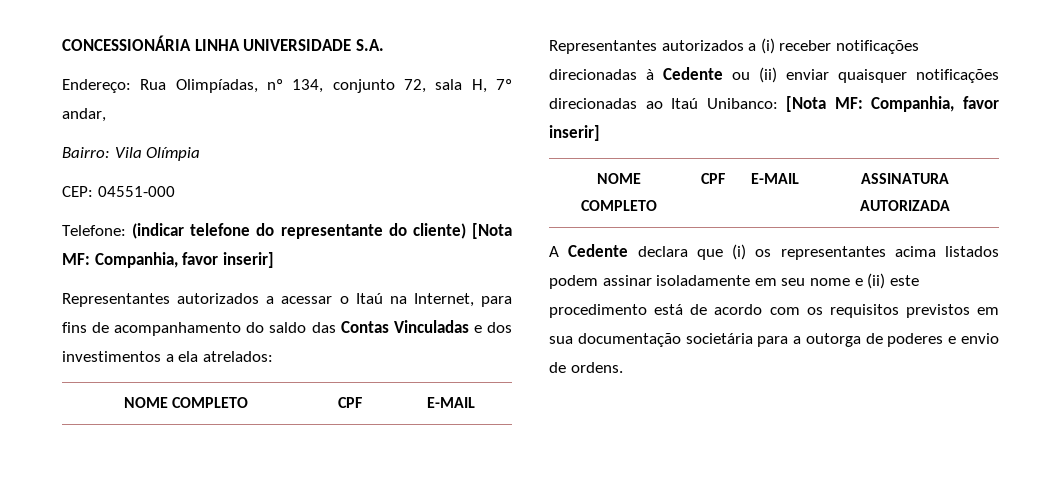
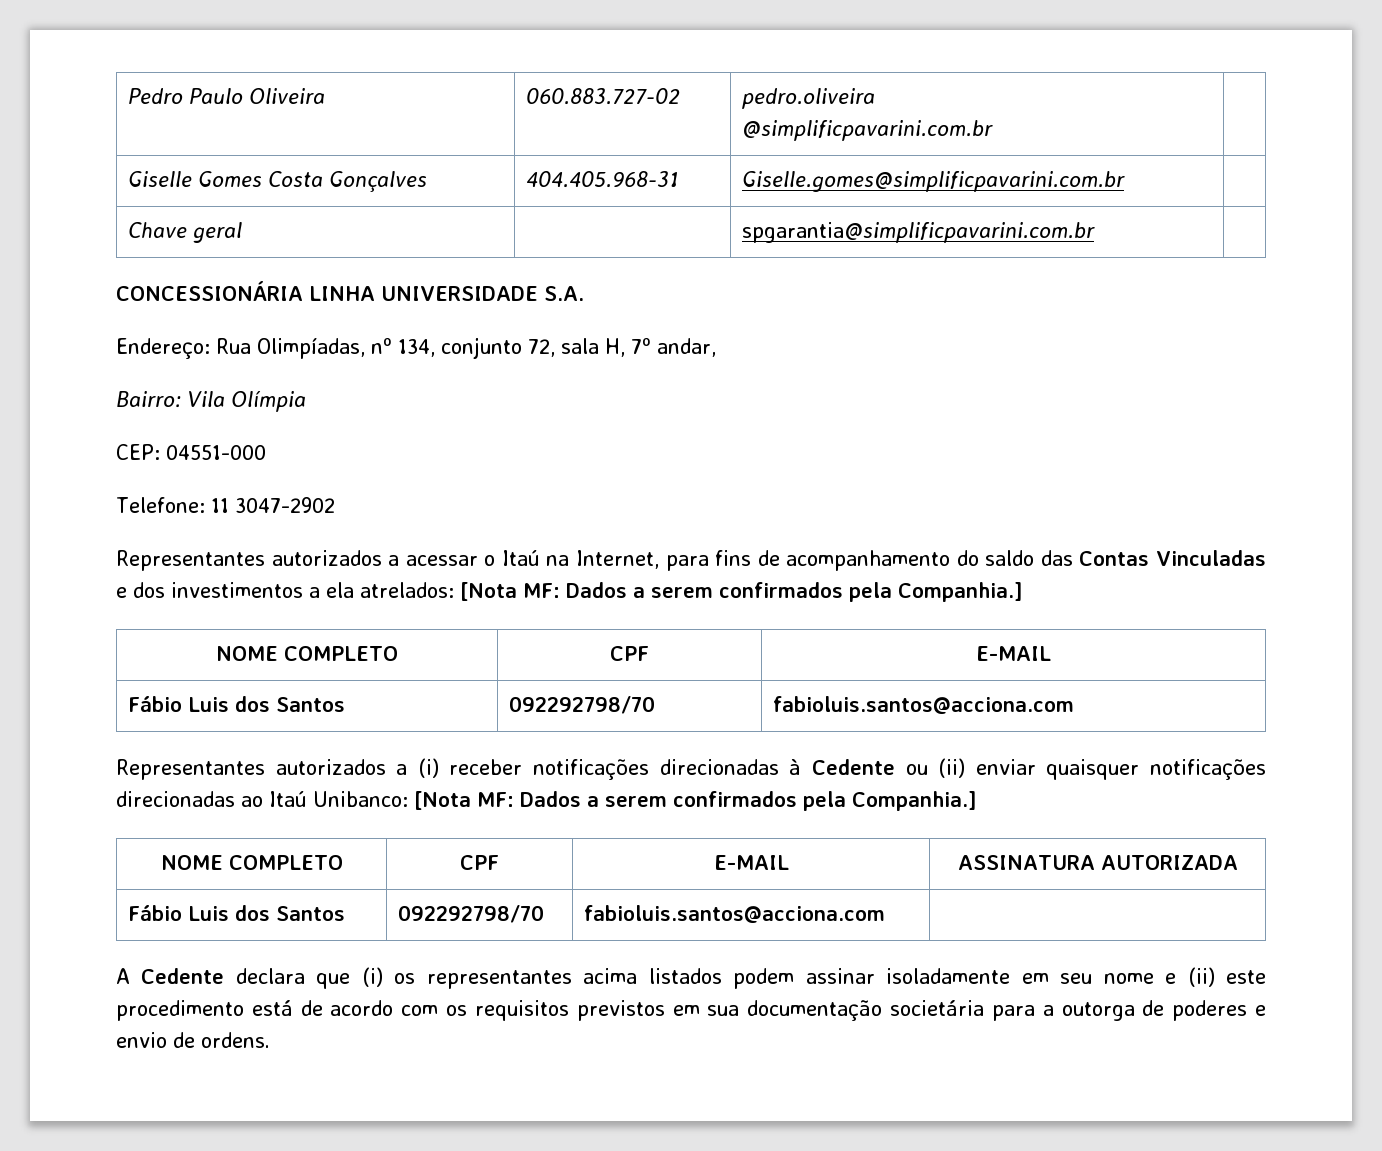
+ Pedro Paulo Oliveira | 060.883.727-02 | pedro.oliveira
+ @simplificpavarini.com.br |
+ Giselle Gomes Costa Gonçalves | 404.405.968-31 | Giselle.gomes@simplificpavarini.com.br |
+ Chave geral | | spgarantia@simplificpavarini.com.br |
- Telefone: (indicar telefone do representante do cliente) [Nota MF: Companhia, favor inserir]
+ Telefone: 11 3047-2902
- Representantes autorizados a acessar o Itaú na Internet, para fins de acompanhamento do saldo das Contas Vinculadas e dos investimentos a ela atrelados:
+ Representantes autorizados a acessar o Itaú na Internet, para fins de acompanhamento do saldo das Contas Vinculadas e dos investimentos a ela atrelados: [Nota MF: Dados a serem confirmados pela Companhia.]
  NOME COMPLETO | CPF | E-MAIL
+ Fábio Luis dos Santos | 092292798/70 | fabioluis.santos@acciona.com
- Representantes autorizados a (i) receber notificações direcionadas à Cedente ou (ii) enviar quaisquer notificações direcionadas ao Itaú Unibanco: [Nota MF: Companhia, favor inserir]
+ Representantes autorizados a (i) receber notificações direcionadas à Cedente ou (ii) enviar quaisquer notificações direcionadas ao Itaú Unibanco: [Nota MF: Dados a serem confirmados pela Companhia.]
+ Fábio Luis dos Santos | 092292798/70 | fabioluis.santos@acciona.com |

